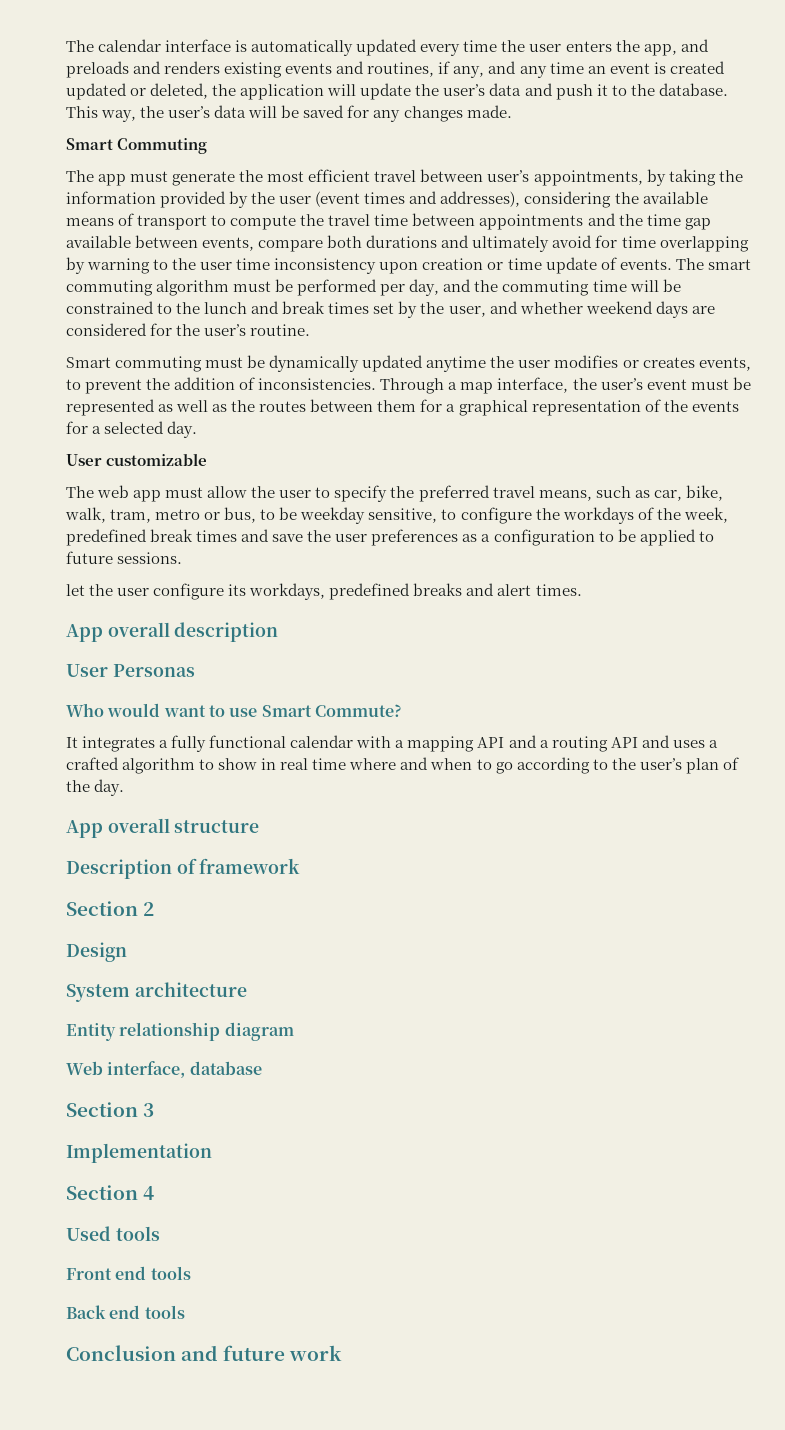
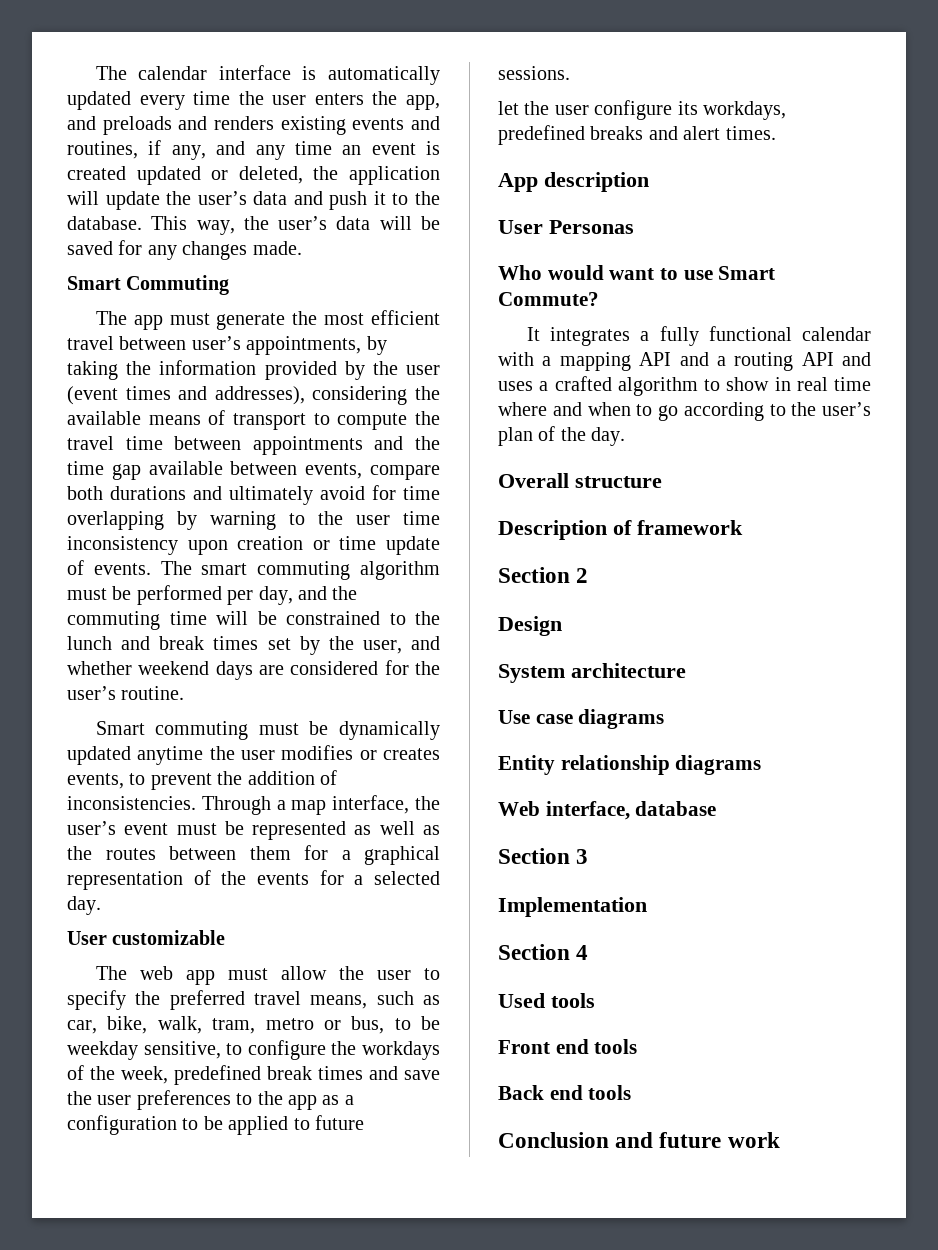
- The web app must allow the user to specify the preferred travel means, such as car, bike, walk, tram, metro or bus, to be weekday sensitive, to configure the workdays of the week, predefined break times and save the user preferences as a configuration to be applied to future sessions.
+ The web app must allow the user to specify the preferred travel means, such as car, bike, walk, tram, metro or bus, to be weekday sensitive, to configure the workdays of the week, predefined break times and save the user preferences to the app as a configuration to be applied to future sessions.
- App overall description
+ App description
- App overall structure
+ Overall structure
+ Use case diagrams
- Entity relationship diagram
+ Entity relationship diagrams

